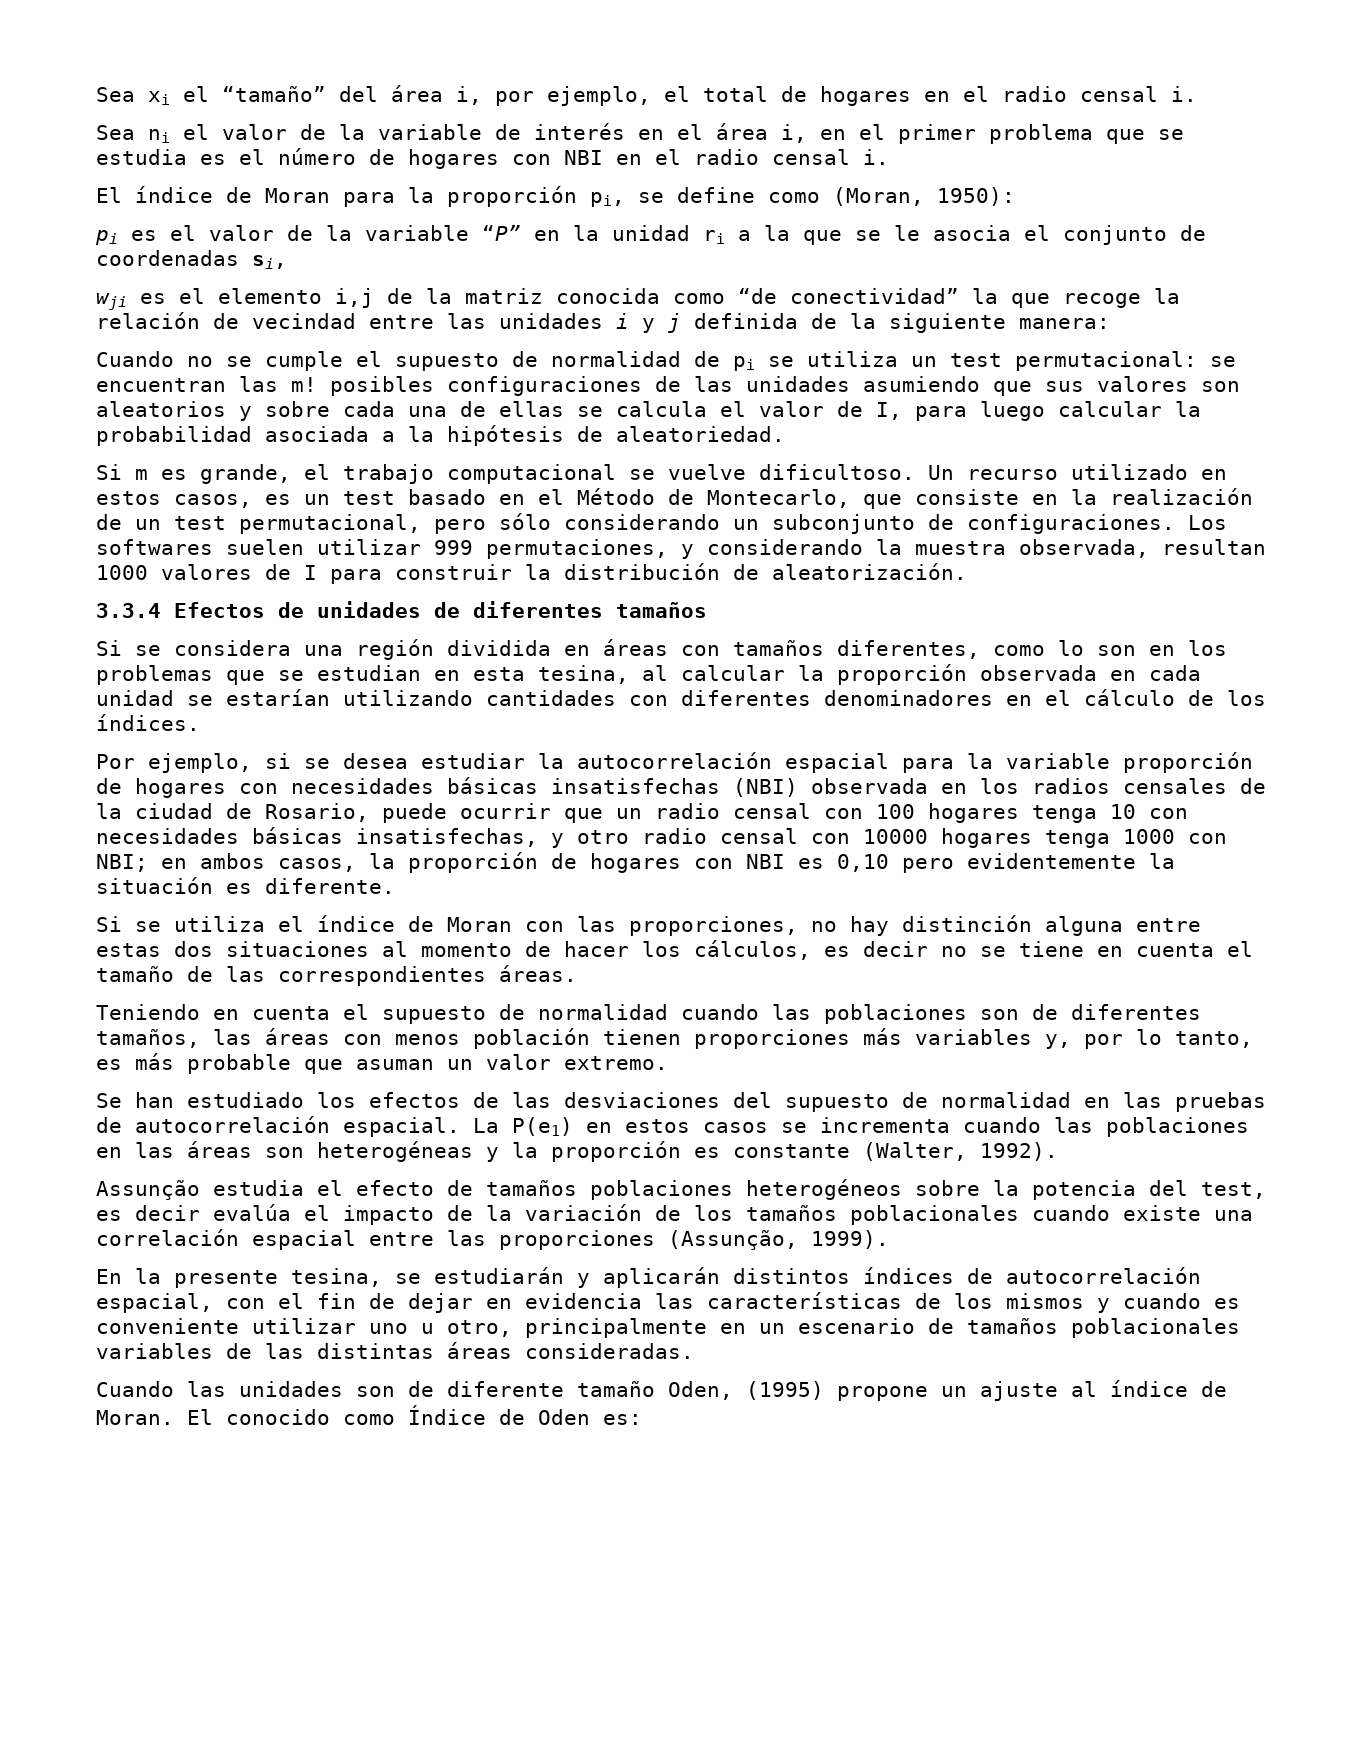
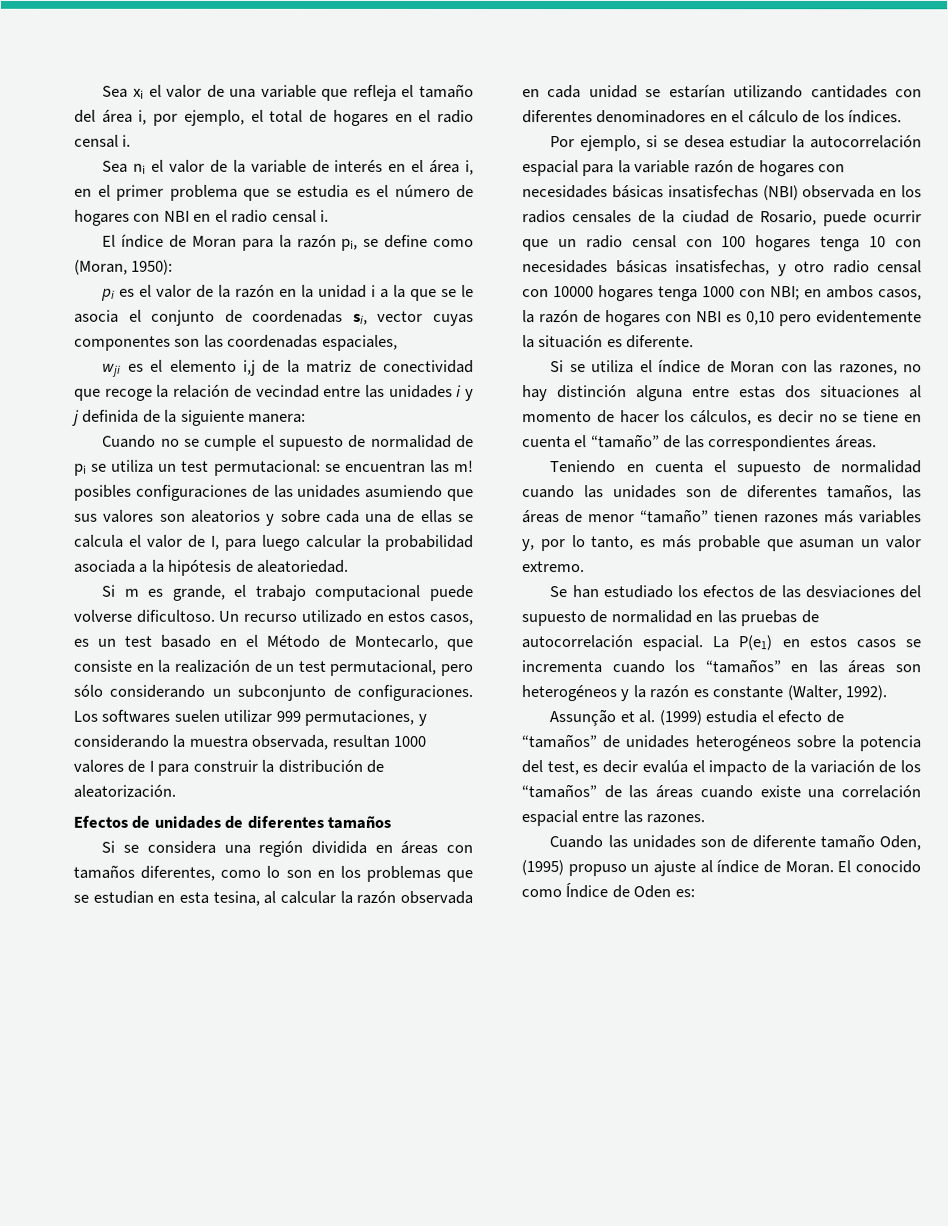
- Sea xi el “tamaño” del área i, por ejemplo, el total de hogares en el radio censal i.
+ Sea xi el valor de una variable que refleja el tamaño del área i, por ejemplo, el total de hogares en el radio censal i.
- El índice de Moran para la proporción pi, se define como (Moran, 1950):
+ El índice de Moran para la razón pi, se define como (Moran, 1950):
- pi es el valor de la variable “P” en la unidad ri a la que se le asocia el conjunto de coordenadas si,
+ pi es el valor de la razón en la unidad i a la que se le asocia el conjunto de coordenadas si, vector cuyas componentes son las coordenadas espaciales,
- wji es el elemento i,j de la matriz conocida como “de conectividad” la que recoge la relación de vecindad entre las unidades i y j definida de la siguiente manera:
+ wji es el elemento i,j de la matriz de conectividad que recoge la relación de vecindad entre las unidades i y j definida de la siguiente manera:
- Si m es grande, el trabajo computacional se vuelve dificultoso.
+ Si m es grande, el trabajo computacional puede volverse dificultoso.
- 3.3.4 Efectos de unidades de diferentes tamaños
+ Efectos de unidades de diferentes tamaños
- Si se considera una región dividida en áreas con tamaños diferentes, como lo son en los problemas que se estudian en esta tesina, al calcular la proporción observada en cada unidad se estarían utilizando cantidades con diferentes denominadores en el cálculo de los índices.
+ Si se considera una región dividida en áreas con tamaños diferentes, como lo son en los problemas que se estudian en esta tesina, al calcular la razón observada en cada unidad se estarían utilizando cantidades con diferentes denominadores en el cálculo de los índices.
- Por ejemplo, si se desea estudiar la autocorrelación espacial para la variable proporción de hogares con necesidades básicas insatisfechas (NBI) observada en los radios censales de la ciudad de Rosario, puede ocurrir que un radio censal con 100 hogares tenga 10 con necesidades básicas insatisfechas, y otro radio censal con 10000 hogares tenga 1000 con NBI;
+ Por ejemplo, si se desea estudiar la autocorrelación espacial para la variable razón de hogares con necesidades básicas insatisfechas (NBI) observada en los radios censales de la ciudad de Rosario, puede ocurrir que un radio censal con 100 hogares tenga 10 con necesidades básicas insatisfechas, y otro radio censal con 10000 hogares tenga 1000 con NBI;
- en ambos casos, la proporción de hogares con NBI es 0,10 pero evidentemente la situación es diferente.
+ en ambos casos, la razón de hogares con NBI es 0,10 pero evidentemente la situación es diferente.
- Si se utiliza el índice de Moran con las proporciones, no hay distinción alguna entre estas dos situaciones al momento de hacer los cálculos, es decir no se tiene en cuenta el tamaño de las correspondientes áreas.
+ Si se utiliza el índice de Moran con las razones, no hay distinción alguna entre estas dos situaciones al momento de hacer los cálculos, es decir no se tiene en cuenta el “tamaño” de las correspondientes áreas.
- Teniendo en cuenta el supuesto de normalidad cuando las poblaciones son de diferentes tamaños, las áreas con menos población tienen proporciones más variables y, por lo tanto, es más probable que asuman un valor extremo.
+ Teniendo en cuenta el supuesto de normalidad cuando las unidades son de diferentes tamaños, las áreas de menor “tamaño” tienen razones más variables y, por lo tanto, es más probable que asuman un valor extremo.
- La P(e1) en estos casos se incrementa cuando las poblaciones en las áreas son heterogéneas y la proporción es constante (Walter, 1992).
+ La P(e1) en estos casos se incrementa cuando los “tamaños” en las áreas son heterogéneos y la razón es constante (Walter, 1992).
- Assunção estudia el efecto de tamaños poblaciones heterogéneos sobre la potencia del test, es decir evalúa el impacto de la variación de los tamaños poblacionales cuando existe una correlación espacial entre las proporciones (Assunção, 1999).
- En la presente tesina, se estudiarán y aplicarán distintos índices de autocorrelación espacial, con el fin de dejar en evidencia las características de los mismos y cuando es conveniente utilizar uno u otro, principalmente en un escenario de tamaños poblacionales variables de las distintas áreas consideradas.
+ Assunção et al. (1999) estudia el efecto de “tamaños” de unidades heterogéneos sobre la potencia del test, es decir evalúa el impacto de la variación de los “tamaños” de las áreas cuando existe una correlación espacial entre las razones.
- Cuando las unidades son de diferente tamaño Oden, (1995) propone un ajuste al índice de Moran.
+ Cuando las unidades son de diferente tamaño Oden, (1995) propuso un ajuste al índice de Moran.

